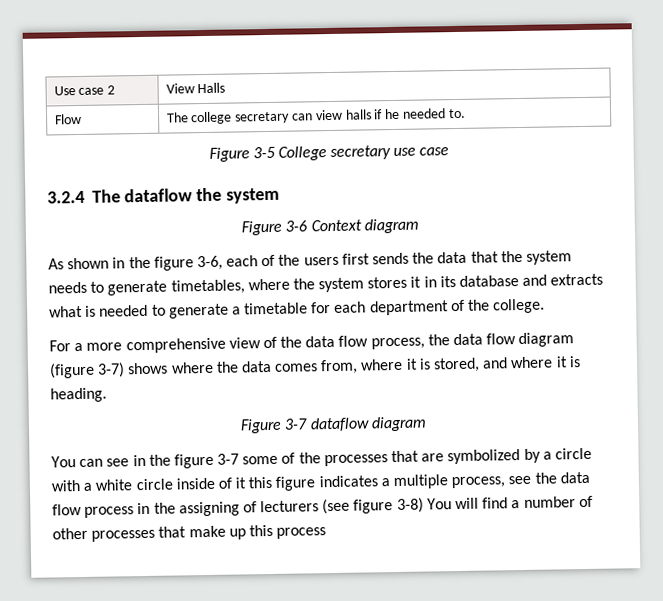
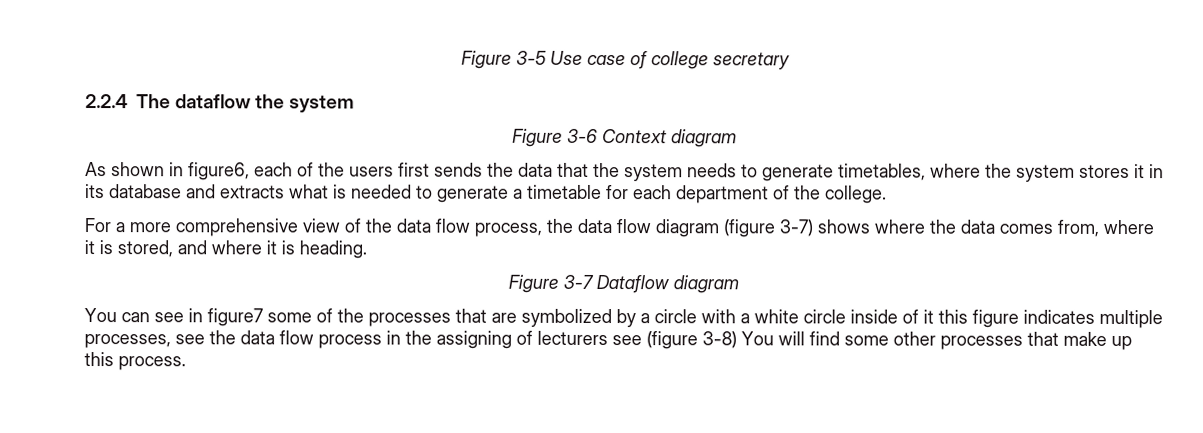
- Use case 2 | View Halls
- Flow | The college secretary can view halls if he needed to.
- Figure 3-5 College secretary use case
- 3.2.4 The dataflow the system
+ Figure 3-5 Use case of college secretary
+ 2.2.4 The dataflow the system
- As shown in the figure 3-6, each of the users first sends the data that the system needs to generate timetables, where the system stores it in its database and extracts what is needed to generate a timetable for each department of the college.
+ As shown in figure6, each of the users first sends the data that the system needs to generate timetables, where the system stores it in its database and extracts what is needed to generate a timetable for each department of the college.
- Figure 3-7 dataflow diagram
+ Figure 3-7 Dataflow diagram
- You can see in the figure 3-7 some of the processes that are symbolized by a circle with a white circle inside of it this figure indicates a multiple process, see the data flow process in the assigning of lecturers (see figure 3-8) You will find a number of other processes that make up this process
+ You can see in figure7 some of the processes that are symbolized by a circle with a white circle inside of it this figure indicates multiple processes, see the data flow process in the assigning of lecturers see (figure 3-8) You will find some other processes that make up this process.

